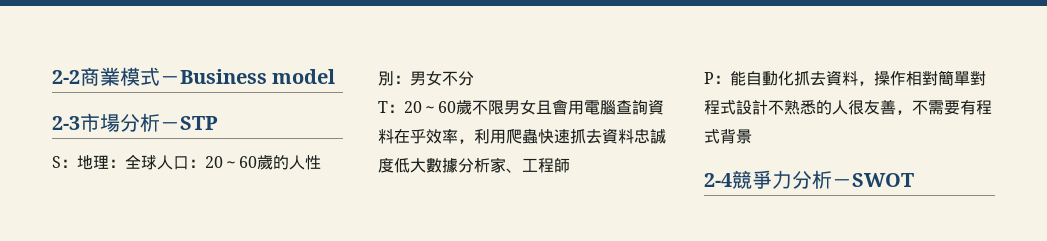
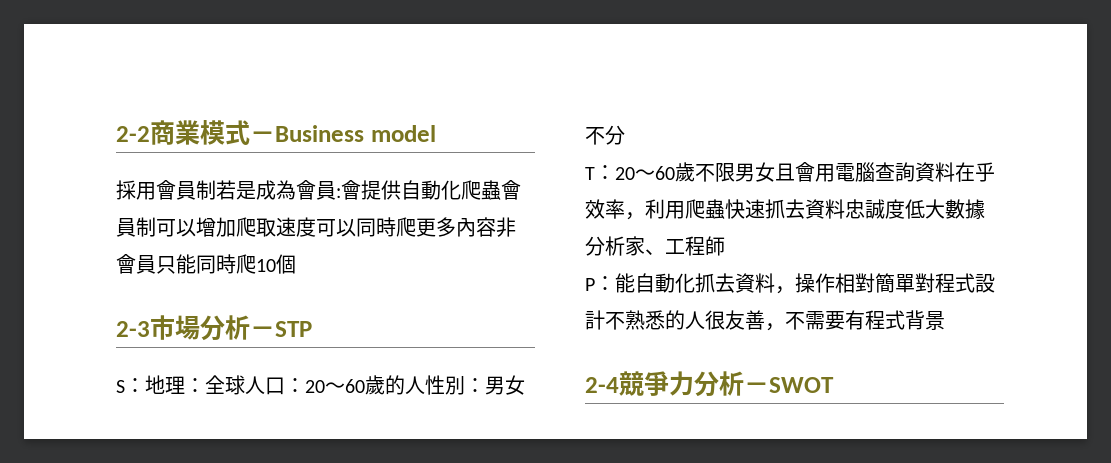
+ 採用會員制若是成為會員:會提供自動化爬蟲會員制可以增加爬取速度可以同時爬更多內容非會員只能同時爬10個

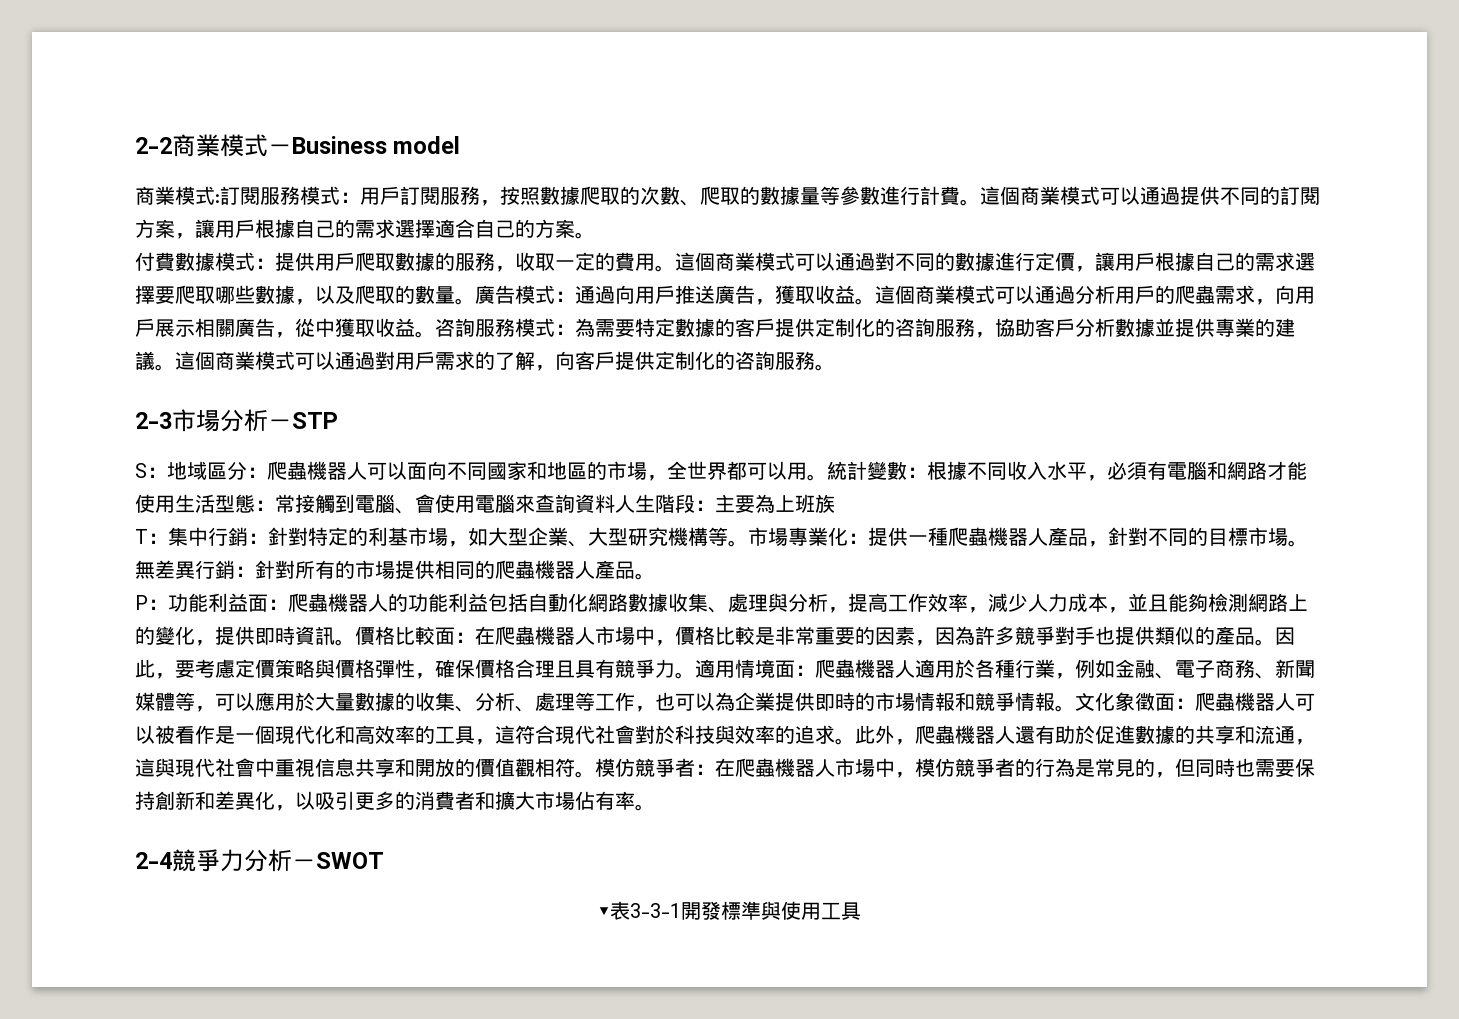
- 採用會員制若是成為會員:會提供自動化爬蟲會員制可以增加爬取速度可以同時爬更多內容非會員只能同時爬10個
+ 商業模式:訂閱服務模式：用戶訂閱服務，按照數據爬取的次數、爬取的數據量等參數進行計費。這個商業模式可以通過提供不同的訂閱方案，讓用戶根據自己的需求選擇適合自己的方案。
+ 付費數據模式：提供用戶爬取數據的服務，收取一定的費用。這個商業模式可以通過對不同的數據進行定價，讓用戶根據自己的需求選擇要爬取哪些數據，以及爬取的數量。廣告模式：通過向用戶推送廣告，獲取收益。這個商業模式可以通過分析用戶的爬蟲需求，向用戶展示相關廣告，從中獲取收益。咨詢服務模式：為需要特定數據的客戶提供定制化的咨詢服務，協助客戶分析數據並提供專業的建議。這個商業模式可以通過對用戶需求的了解，向客戶提供定制化的咨詢服務。
- S：地理：全球人口：20～60歲的人性別：男女不分
- T：20～60歲不限男女且會用電腦查詢資料在乎效率，利用爬蟲快速抓去資料忠誠度低大數據分析家、工程師
- P：能自動化抓去資料，操作相對簡單對程式設計不熟悉的人很友善，不需要有程式背景
+ S：地域區分：爬蟲機器人可以面向不同國家和地區的市場，全世界都可以用。統計變數：根據不同收入水平，必須有電腦和網路才能使用生活型態：常接觸到電腦、會使用電腦來查詢資料人生階段：主要為上班族
+ T：集中行銷：針對特定的利基市場，如大型企業、大型研究機構等。市場專業化：提供一種爬蟲機器人產品，針對不同的目標市場。無差異行銷：針對所有的市場提供相同的爬蟲機器人產品。
+ P：功能利益面：爬蟲機器人的功能利益包括自動化網路數據收集、處理與分析，提高工作效率，減少人力成本，並且能夠檢測網路上的變化，提供即時資訊。價格比較面：在爬蟲機器人市場中，價格比較是非常重要的因素，因為許多競爭對手也提供類似的產品。因此，要考慮定價策略與價格彈性，確保價格合理且具有競爭力。適用情境面：爬蟲機器人適用於各種行業，例如金融、電子商務、新聞媒體等，可以應用於大量數據的收集、分析、處理等工作，也可以為企業提供即時的市場情報和競爭情報。文化象徵面：爬蟲機器人可以被看作是一個現代化和高效率的工具，這符合現代社會對於科技與效率的追求。此外，爬蟲機器人還有助於促進數據的共享和流通，這與現代社會中重視信息共享和開放的價值觀相符。模仿競爭者：在爬蟲機器人市場中，模仿競爭者的行為是常見的，但同時也需要保持創新和差異化，以吸引更多的消費者和擴大市場佔有率。
+ ▼表3-3-1開發標準與使用工具

